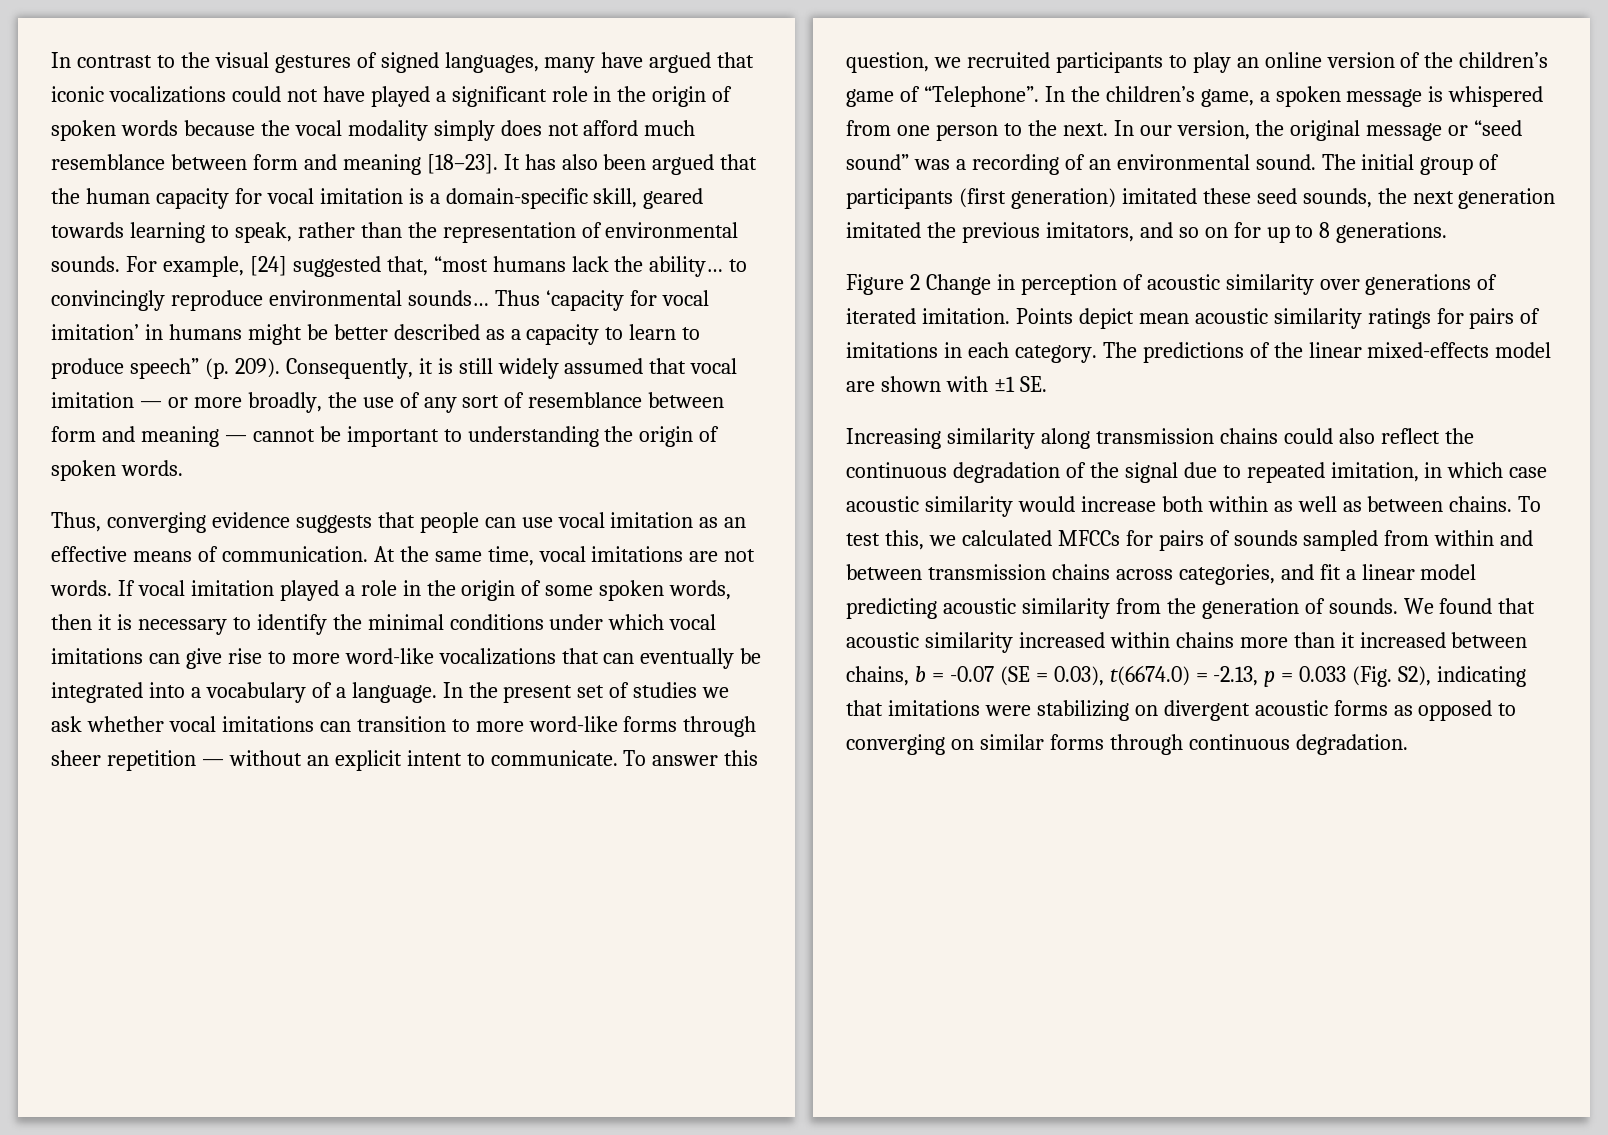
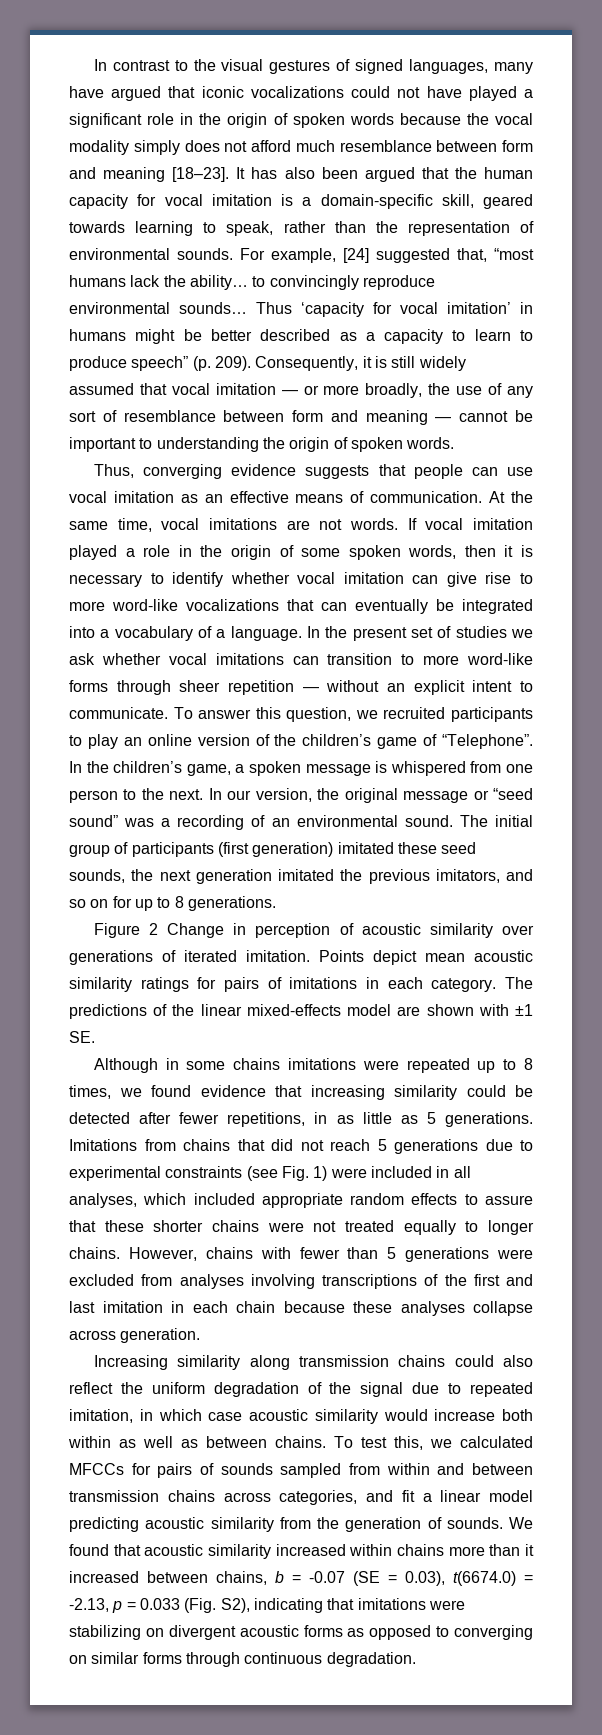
- If vocal imitation played a role in the origin of some spoken words, then it is necessary to identify the minimal conditions under which vocal imitations can give rise to more word-like vocalizations that can eventually be integrated into a vocabulary of a language.
+ If vocal imitation played a role in the origin of some spoken words, then it is necessary to identify whether vocal imitation can give rise to more word-like vocalizations that can eventually be integrated into a vocabulary of a language.
+ Although in some chains imitations were repeated up to 8 times, we found evidence that increasing similarity could be detected after fewer repetitions, in as little as 5 generations. Imitations from chains that did not reach 5 generations due to experimental constraints (see Fig. 1) were included in all analyses, which included appropriate random effects to assure that these shorter chains were not treated equally to longer chains. However, chains with fewer than 5 generations were excluded from analyses involving transcriptions of the first and last imitation in each chain because these analyses collapse across generation.
- Increasing similarity along transmission chains could also reflect the continuous degradation of the signal due to repeated imitation, in which case acoustic similarity would increase both within as well as between chains.
+ Increasing similarity along transmission chains could also reflect the uniform degradation of the signal due to repeated imitation, in which case acoustic similarity would increase both within as well as between chains.

